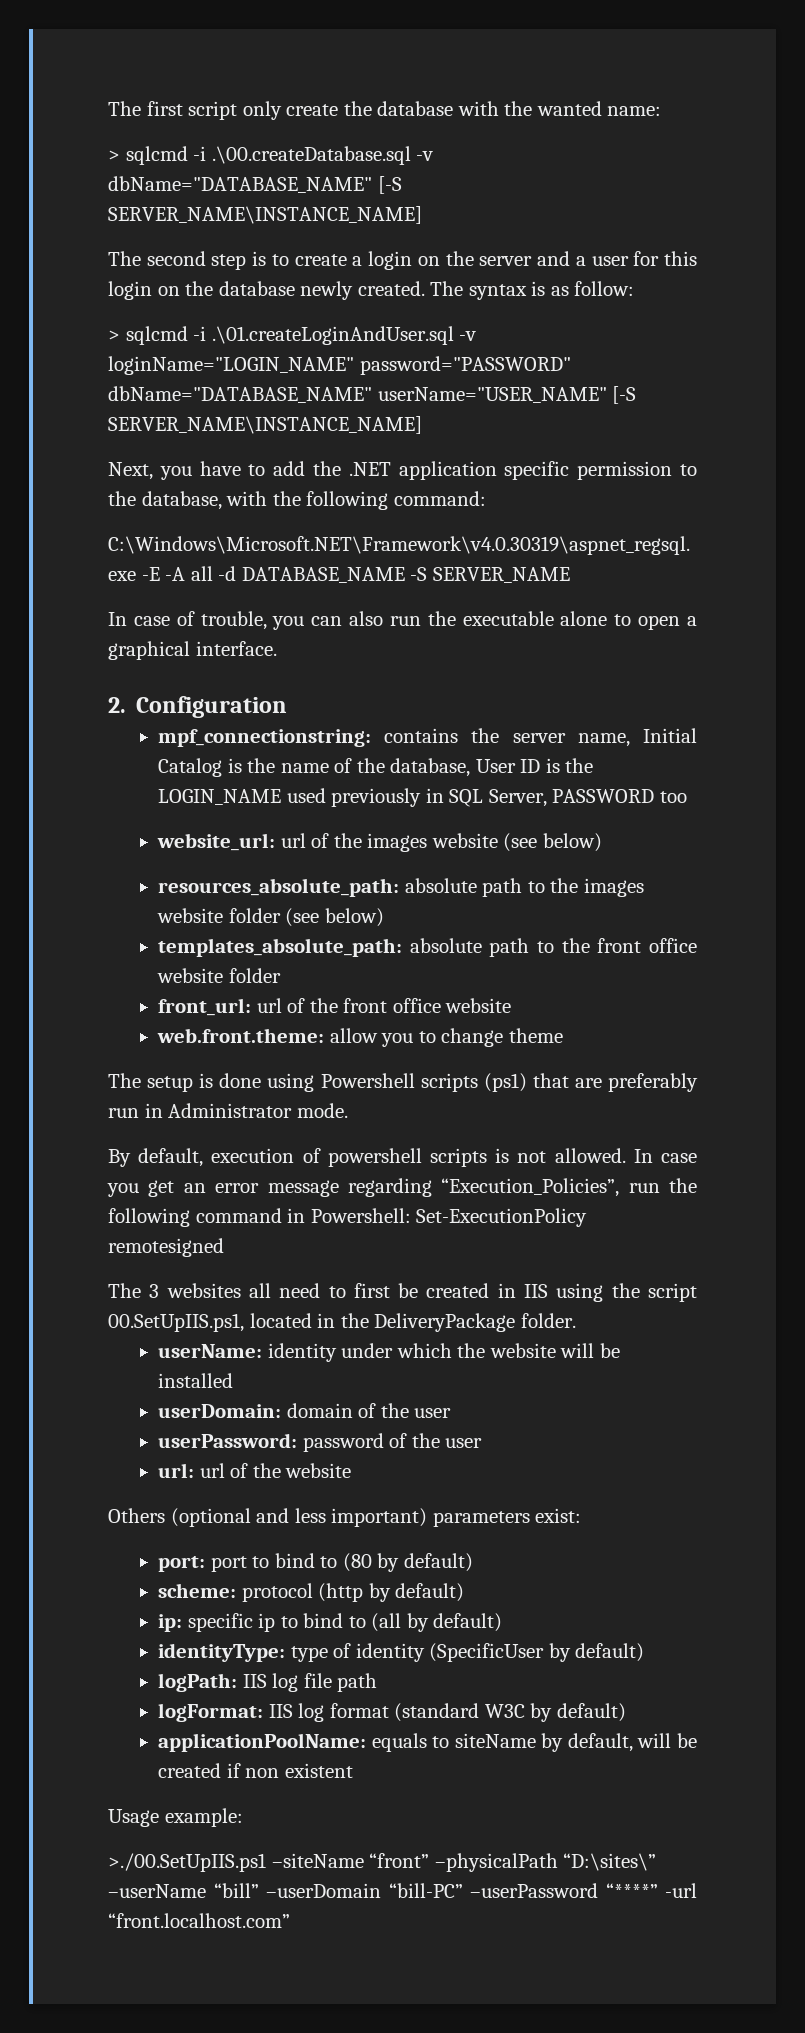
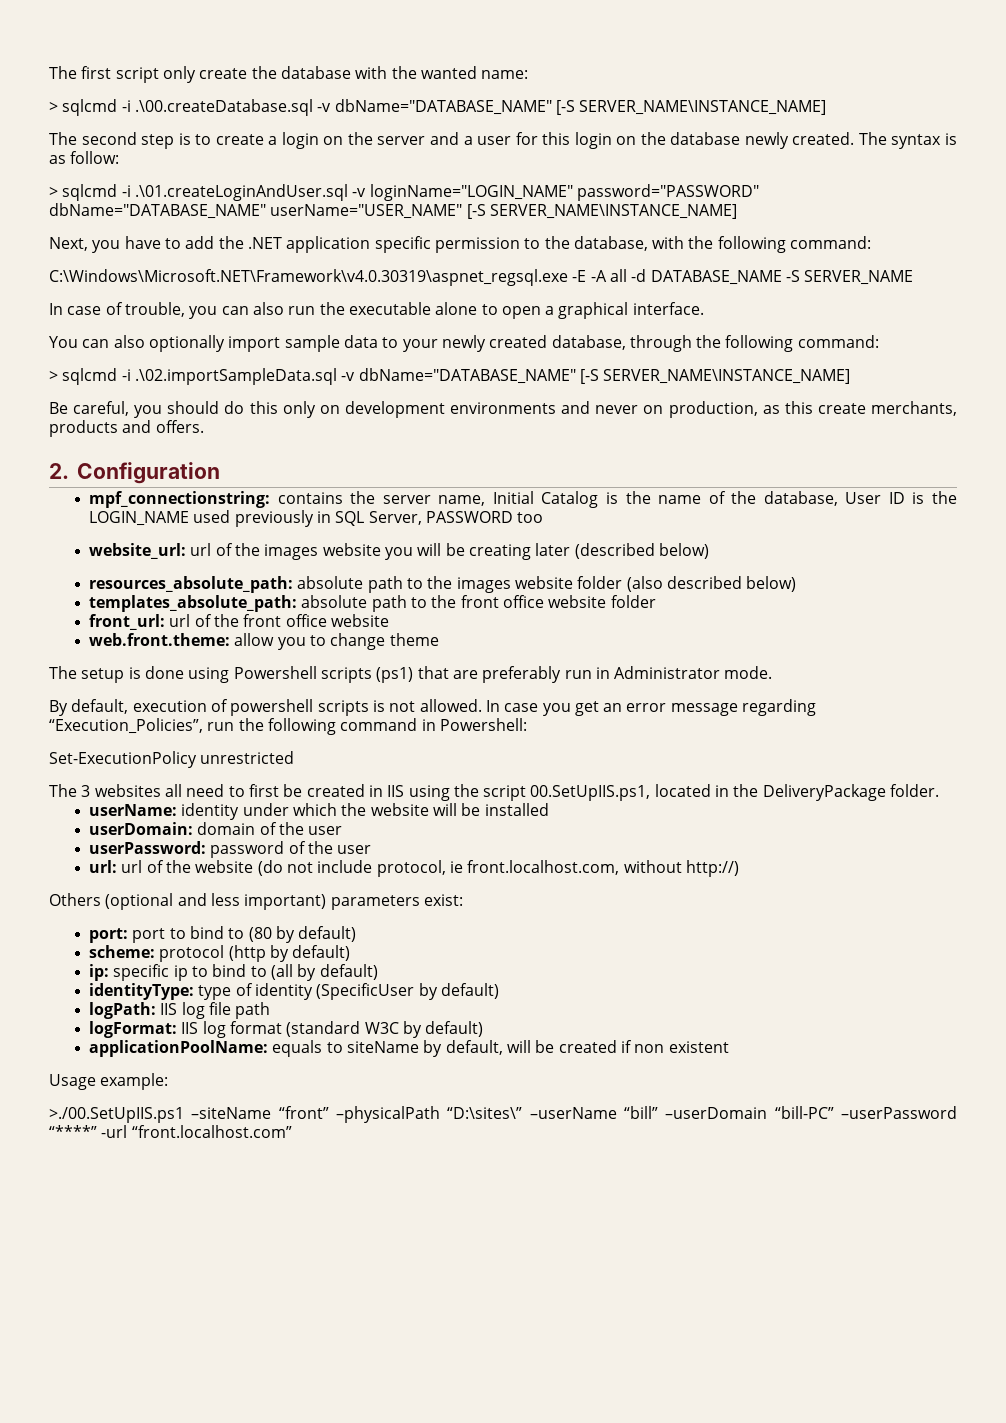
+ You can also optionally import sample data to your newly created database, through the following command:
+ > sqlcmd -i .\02.importSampleData.sql -v dbName="DATABASE_NAME" [-S SERVER_NAME\INSTANCE_NAME]
+ Be careful, you should do this only on development environments and never on production, as this create merchants, products and offers.
- website_url: url of the images website (see below)
+ website_url: url of the images website you will be creating later (described below)
- resources_absolute_path: absolute path to the images website folder (see below)
+ resources_absolute_path: absolute path to the images website folder (also described below)
- In case you get an error message regarding “Execution_Policies”, run the following command in Powershell: Set-ExecutionPolicy remotesigned
+ In case you get an error message regarding “Execution_Policies”, run the following command in Powershell:
+ Set-ExecutionPolicy unrestricted
- url: url of the website
+ url: url of the website (do not include protocol, ie front.localhost.com, without http://)

